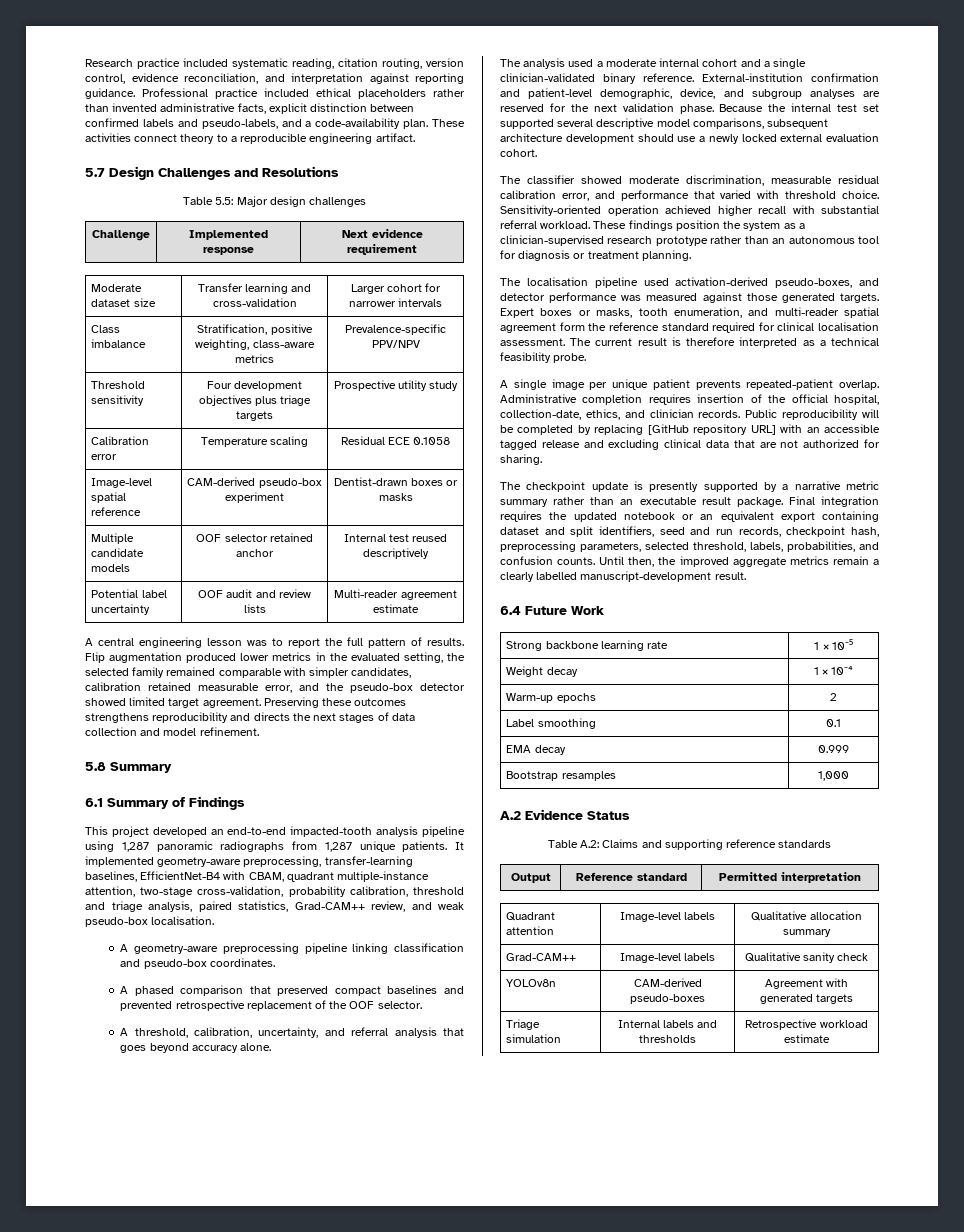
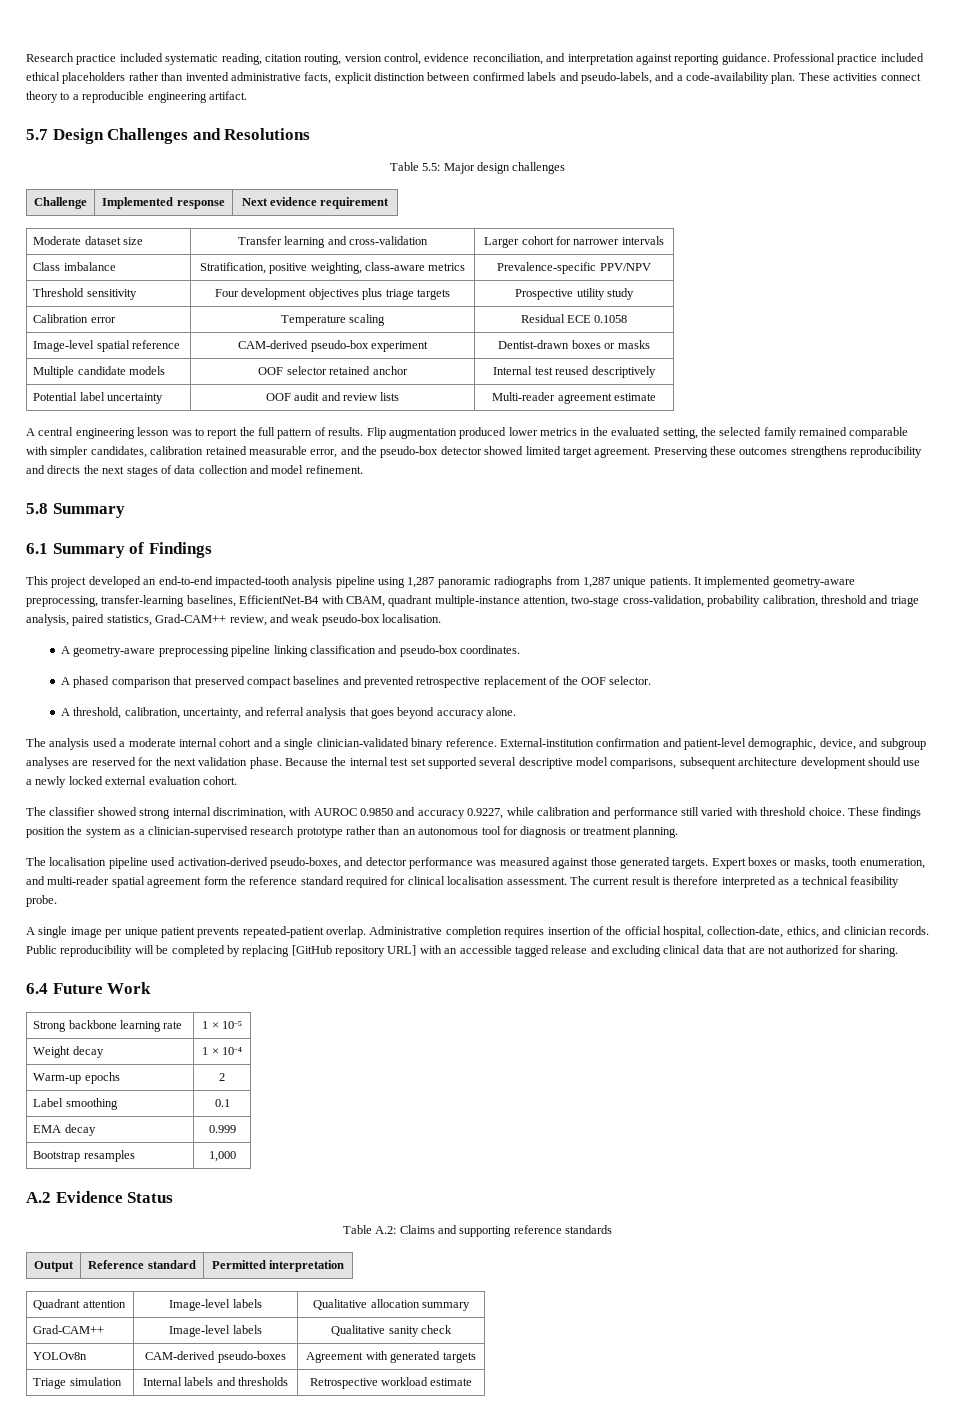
- The classifier showed moderate discrimination, measurable residual calibration error, and performance that varied with threshold choice.
+ The classifier showed strong internal discrimination, with AUROC 0.9850 and accuracy 0.9227, while calibration and performance still varied with threshold choice.
- Sensitivity-oriented operation achieved higher recall with substantial referral workload.
- The checkpoint update is presently supported by a narrative metric summary rather than an executable result package. Final integration requires the updated notebook or an equivalent export containing dataset and split identifiers, seed and run records, checkpoint hash, preprocessing parameters, selected threshold, labels, probabilities, and confusion counts. Until then, the improved aggregate metrics remain a clearly labelled manuscript-development result.

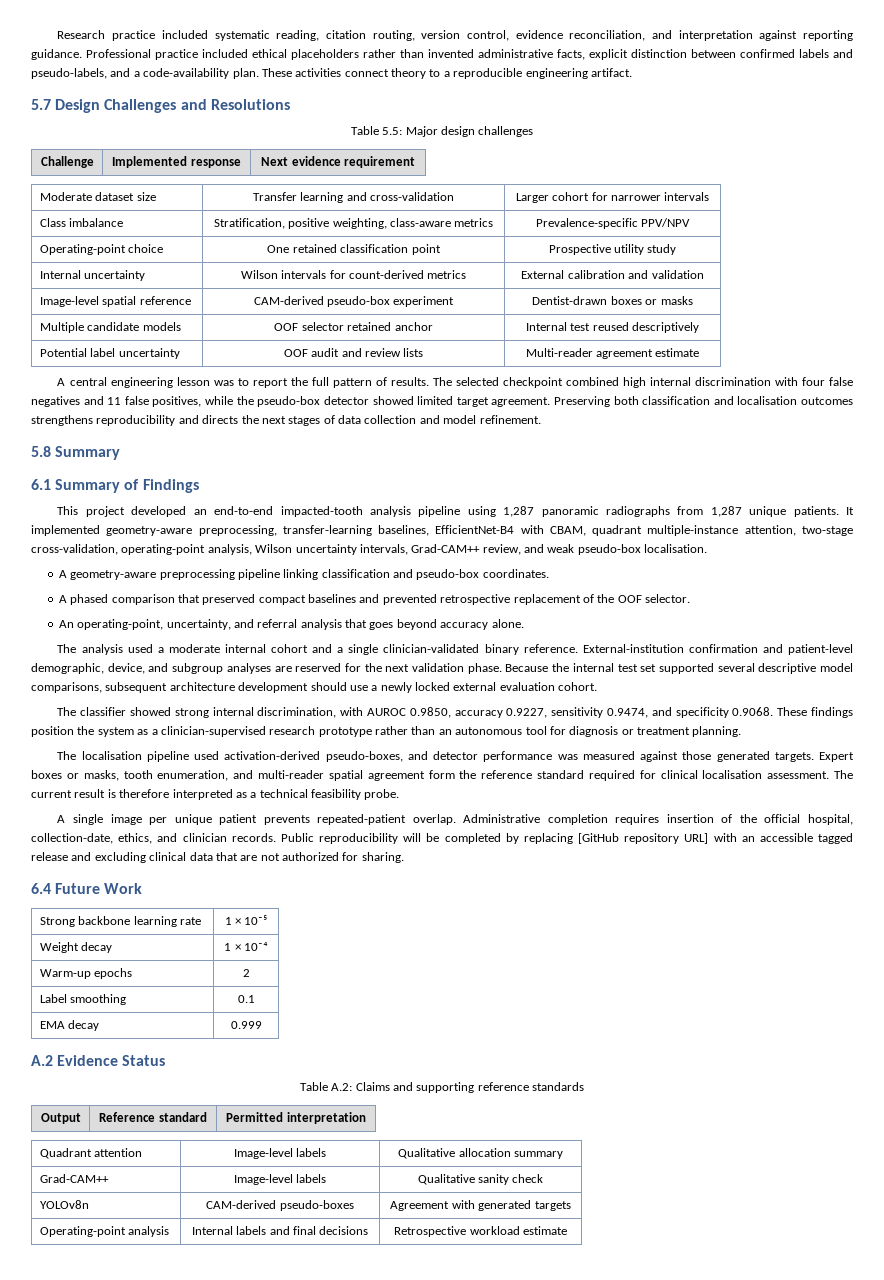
- Threshold sensitivity | Four development objectives plus triage targets | Prospective utility study
- Calibration error | Temperature scaling | Residual ECE 0.1058
+ Operating-point choice | One retained classification point | Prospective utility study
+ Internal uncertainty | Wilson intervals for count-derived metrics | External calibration and validation
- Flip augmentation produced lower metrics in the evaluated setting, the selected family remained comparable with simpler candidates, calibration retained measurable error, and the pseudo-box detector showed limited target agreement.
+ The selected checkpoint combined high internal discrimination with four false negatives and 11 false positives, while the pseudo-box detector showed limited target agreement.
- Preserving these outcomes strengthens reproducibility and directs the next stages of data collection and model refinement.
+ Preserving both classification and localisation outcomes strengthens reproducibility and directs the next stages of data collection and model refinement.
- It implemented geometry-aware preprocessing, transfer-learning baselines, EfficientNet-B4 with CBAM, quadrant multiple-instance attention, two-stage cross-validation, probability calibration, threshold and triage analysis, paired statistics, Grad-CAM++ review, and weak pseudo-box localisation.
+ It implemented geometry-aware preprocessing, transfer-learning baselines, EfficientNet-B4 with CBAM, quadrant multiple-instance attention, two-stage cross-validation, operating-point analysis, Wilson uncertainty intervals, Grad-CAM++ review, and weak pseudo-box localisation.
- A threshold, calibration, uncertainty, and referral analysis that goes beyond accuracy alone.
+ An operating-point, uncertainty, and referral analysis that goes beyond accuracy alone.
- The classifier showed strong internal discrimination, with AUROC 0.9850 and accuracy 0.9227, while calibration and performance still varied with threshold choice. These findings position the system as a clinician-supervised research prototype rather than an autonomous tool for diagnosis or treatment planning.
+ The classifier showed strong internal discrimination, with AUROC 0.9850, accuracy 0.9227, sensitivity 0.9474, and specificity 0.9068. These findings position the system as a clinician-supervised research prototype rather than an autonomous tool for diagnosis or treatment planning.
- Bootstrap resamples | 1,000
- Triage simulation | Internal labels and thresholds | Retrospective workload estimate
+ Operating-point analysis | Internal labels and final decisions | Retrospective workload estimate

